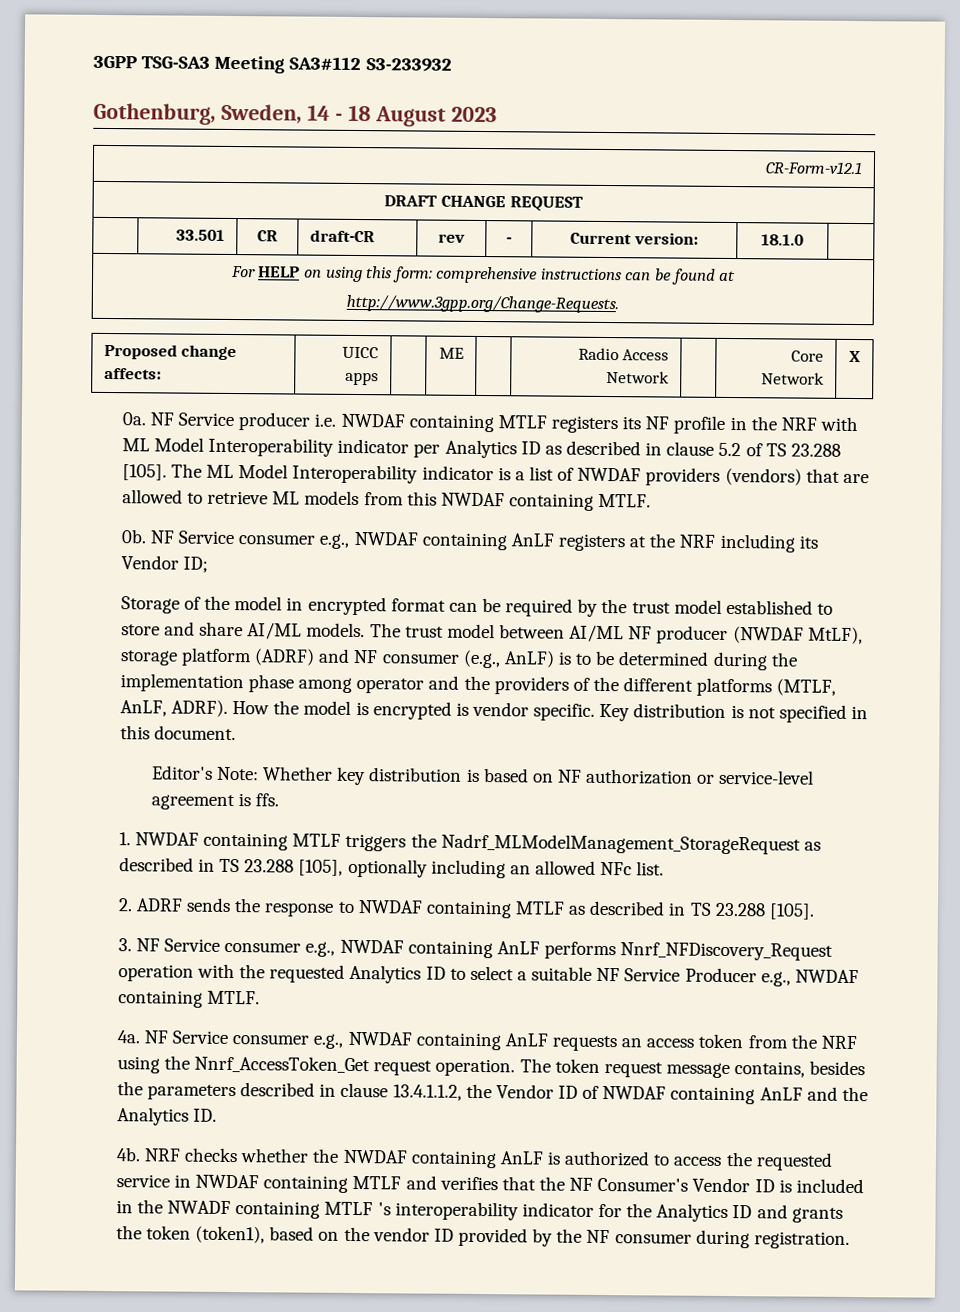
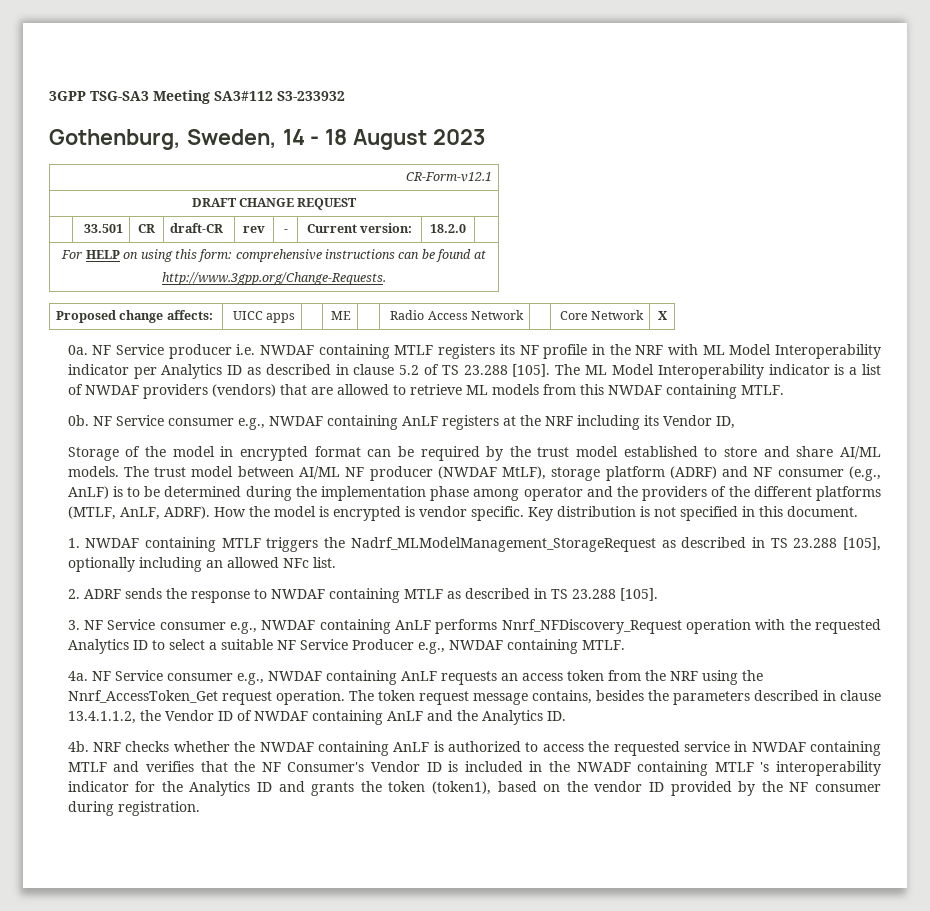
- | 33.501 | CR | draft-CR | rev | - | Current version: | 18.1.0 |
+ | 33.501 | CR | draft-CR | rev | - | Current version: | 18.2.0 |
- NF Service consumer e.g., NWDAF containing AnLF registers at the NRF including its Vendor ID;
+ NF Service consumer e.g., NWDAF containing AnLF registers at the NRF including its Vendor ID,
- Editor's Note: Whether key distribution is based on NF authorization or service-level agreement is ffs.

